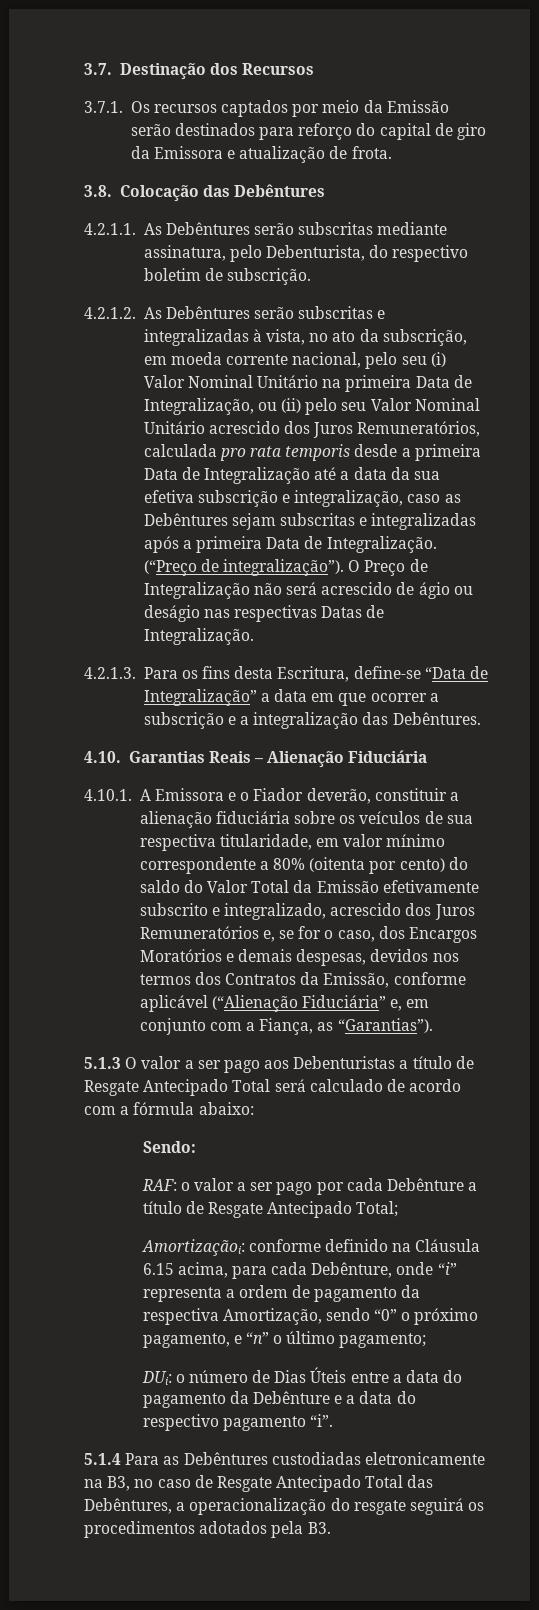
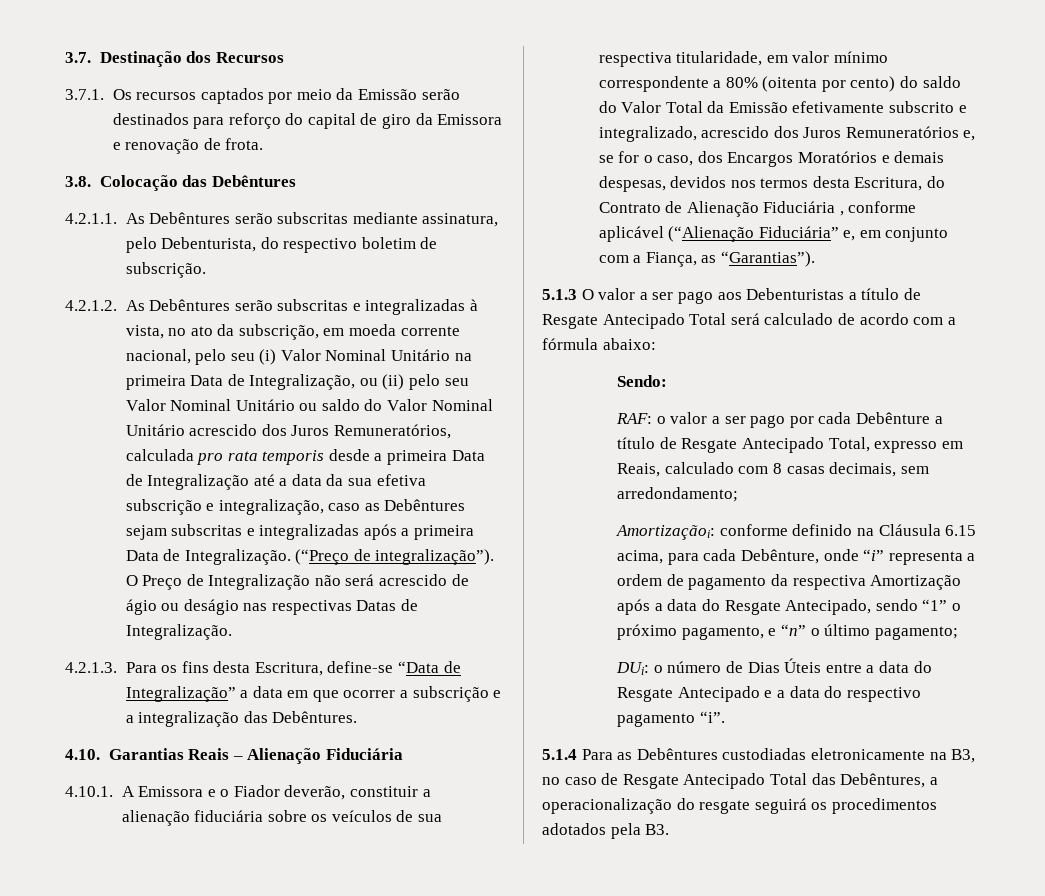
- 3.7.1. Os recursos captados por meio da Emissão serão destinados para reforço do capital de giro da Emissora e atualização de frota.
+ 3.7.1. Os recursos captados por meio da Emissão serão destinados para reforço do capital de giro da Emissora e renovação de frota.
- 4.2.1.2. As Debêntures serão subscritas e integralizadas à vista, no ato da subscrição, em moeda corrente nacional, pelo seu (i) Valor Nominal Unitário na primeira Data de Integralização, ou (ii) pelo seu Valor Nominal Unitário acrescido dos Juros Remuneratórios, calculada pro rata temporis desde a primeira Data de Integralização até a data da sua efetiva subscrição e integralização, caso as Debêntures sejam subscritas e integralizadas após a primeira Data de Integralização.
+ 4.2.1.2. As Debêntures serão subscritas e integralizadas à vista, no ato da subscrição, em moeda corrente nacional, pelo seu (i) Valor Nominal Unitário na primeira Data de Integralização, ou (ii) pelo seu Valor Nominal Unitário ou saldo do Valor Nominal Unitário acrescido dos Juros Remuneratórios, calculada pro rata temporis desde a primeira Data de Integralização até a data da sua efetiva subscrição e integralização, caso as Debêntures sejam subscritas e integralizadas após a primeira Data de Integralização.
- 4.10.1. A Emissora e o Fiador deverão, constituir a alienação fiduciária sobre os veículos de sua respectiva titularidade, em valor mínimo correspondente a 80% (oitenta por cento) do saldo do Valor Total da Emissão efetivamente subscrito e integralizado, acrescido dos Juros Remuneratórios e, se for o caso, dos Encargos Moratórios e demais despesas, devidos nos termos dos Contratos da Emissão, conforme aplicável (“Alienação Fiduciária” e, em conjunto com a Fiança, as “Garantias”).
+ 4.10.1. A Emissora e o Fiador deverão, constituir a alienação fiduciária sobre os veículos de sua respectiva titularidade, em valor mínimo correspondente a 80% (oitenta por cento) do saldo do Valor Total da Emissão efetivamente subscrito e integralizado, acrescido dos Juros Remuneratórios e, se for o caso, dos Encargos Moratórios e demais despesas, devidos nos termos desta Escritura, do Contrato de Alienação Fiduciária , conforme aplicável (“Alienação Fiduciária” e, em conjunto com a Fiança, as “Garantias”).
- RAF: o valor a ser pago por cada Debênture a título de Resgate Antecipado Total;
+ RAF: o valor a ser pago por cada Debênture a título de Resgate Antecipado Total, expresso em Reais, calculado com 8 casas decimais, sem arredondamento;
- Amortizaçãoi: conforme definido na Cláusula 6.15 acima, para cada Debênture, onde “i” representa a ordem de pagamento da respectiva Amortização, sendo “0” o próximo pagamento, e “n” o último pagamento;
+ Amortizaçãoi: conforme definido na Cláusula 6.15 acima, para cada Debênture, onde “i” representa a ordem de pagamento da respectiva Amortização após a data do Resgate Antecipado, sendo “1” o próximo pagamento, e “n” o último pagamento;
- DUi: o número de Dias Úteis entre a data do pagamento da Debênture e a data do respectivo pagamento “i”.
+ DUi: o número de Dias Úteis entre a data do Resgate Antecipado e a data do respectivo pagamento “i”.

